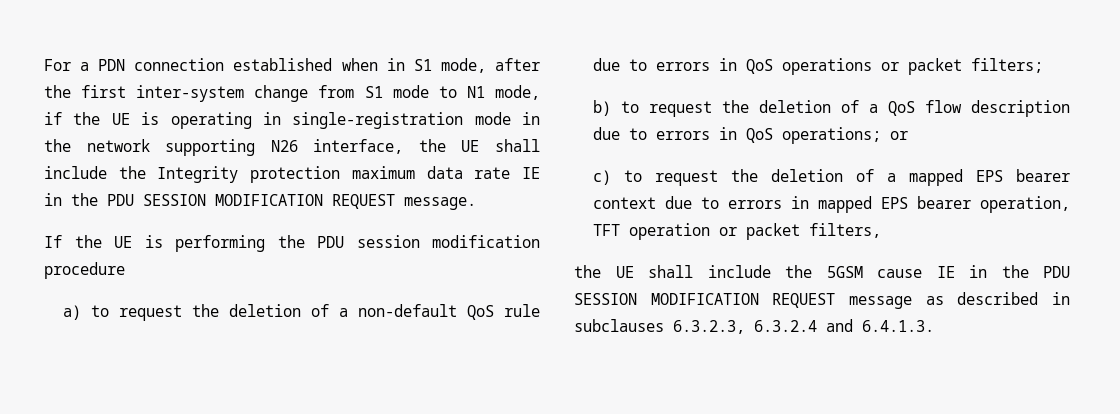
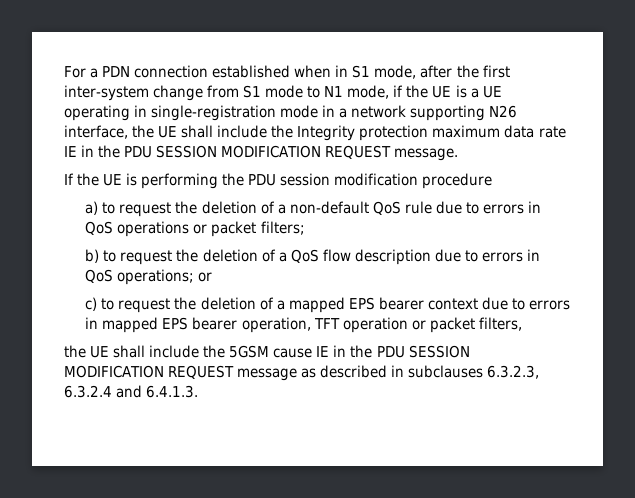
- For a PDN connection established when in S1 mode, after the first inter-system change from S1 mode to N1 mode, if the UE is operating in single-registration mode in the network supporting N26 interface, the UE shall include the Integrity protection maximum data rate IE in the PDU SESSION MODIFICATION REQUEST message.
+ For a PDN connection established when in S1 mode, after the first inter-system change from S1 mode to N1 mode, if the UE is a UE operating in single-registration mode in a network supporting N26 interface, the UE shall include the Integrity protection maximum data rate IE in the PDU SESSION MODIFICATION REQUEST message.

